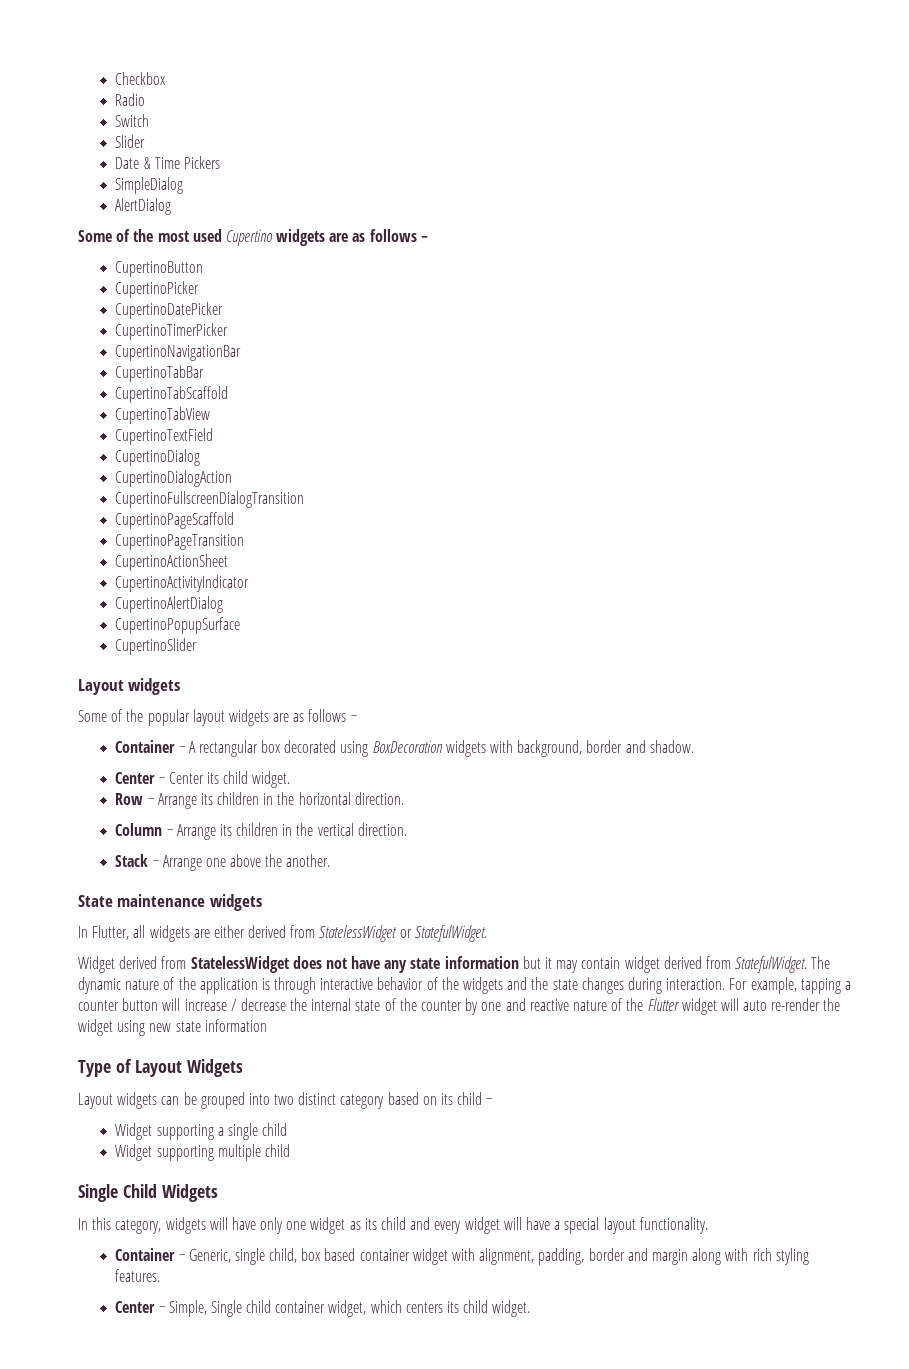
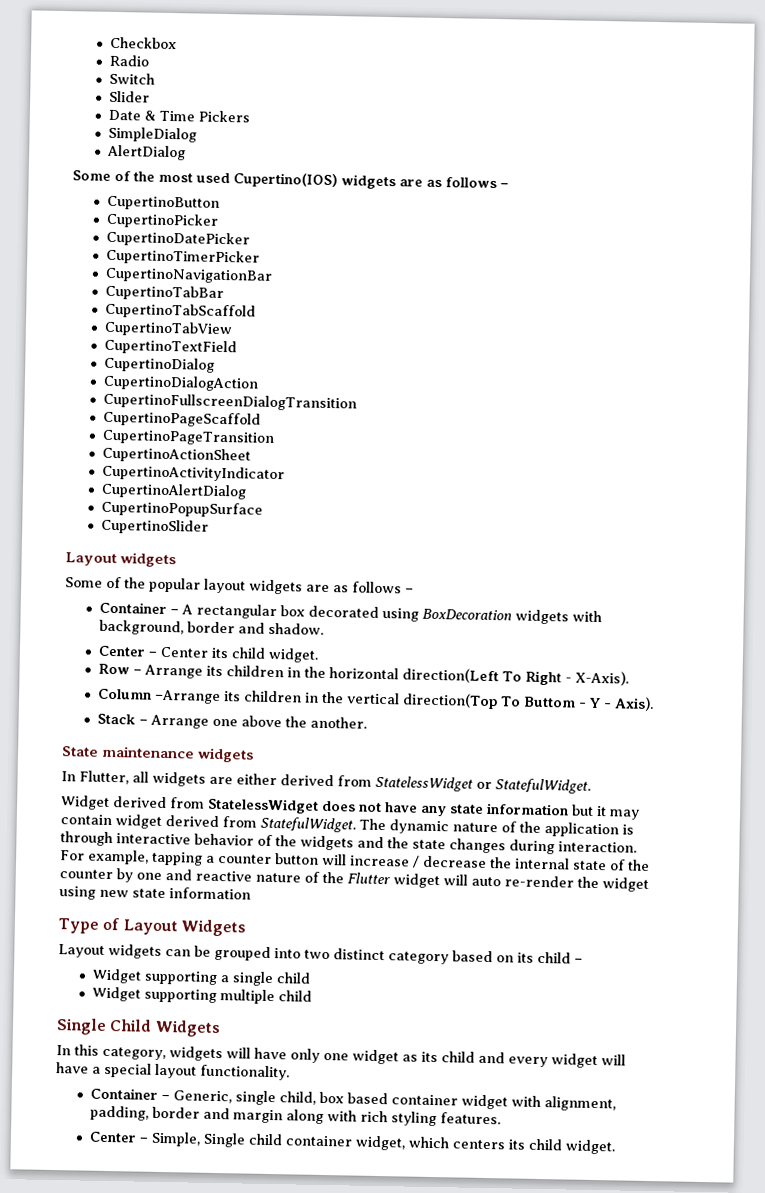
- Some of the most used Cupertino widgets are as follows −
+ Some of the most used Cupertino(IOS) widgets are as follows −
- Row − Arrange its children in the horizontal direction.
+ Row − Arrange its children in the horizontal direction(Left To Right - X-Axis).
- Column − Arrange its children in the vertical direction.
+ Column −Arrange its children in the vertical direction(Top To Buttom - Y - Axis).

